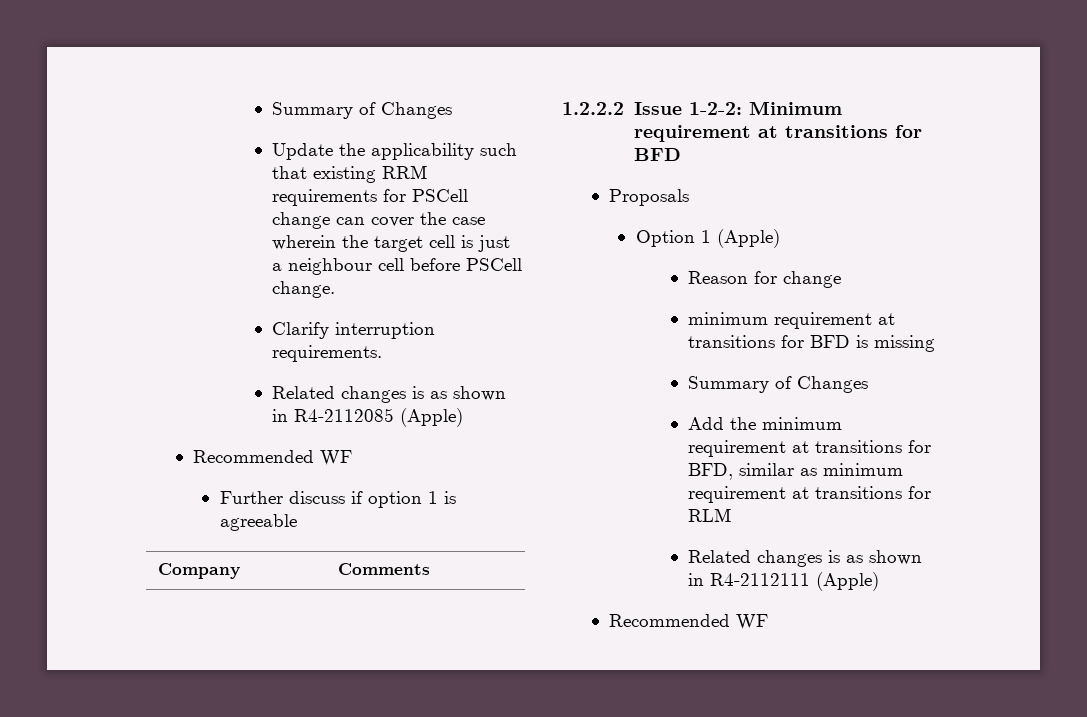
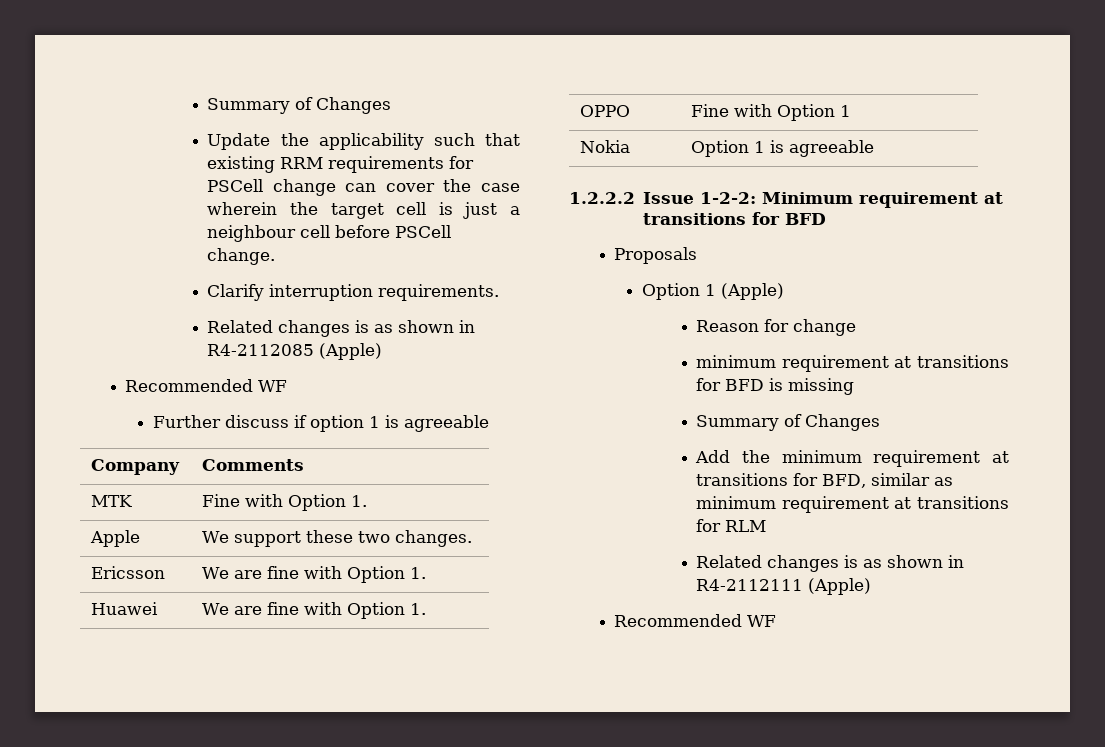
+ MTK | Fine with Option 1.
+ Apple | We support these two changes.
+ Ericsson | We are fine with Option 1.
+ Huawei | We are fine with Option 1.
+ OPPO | Fine with Option 1
+ Nokia | Option 1 is agreeable

